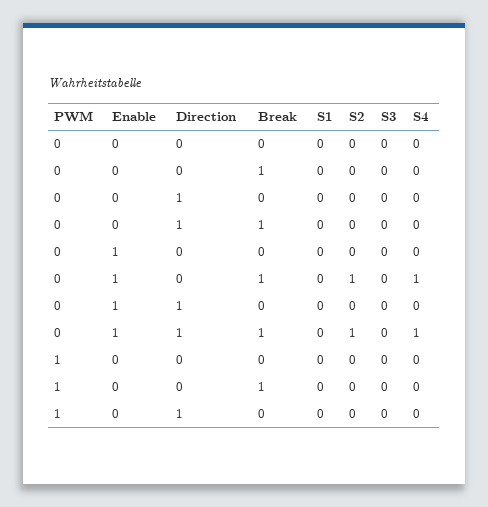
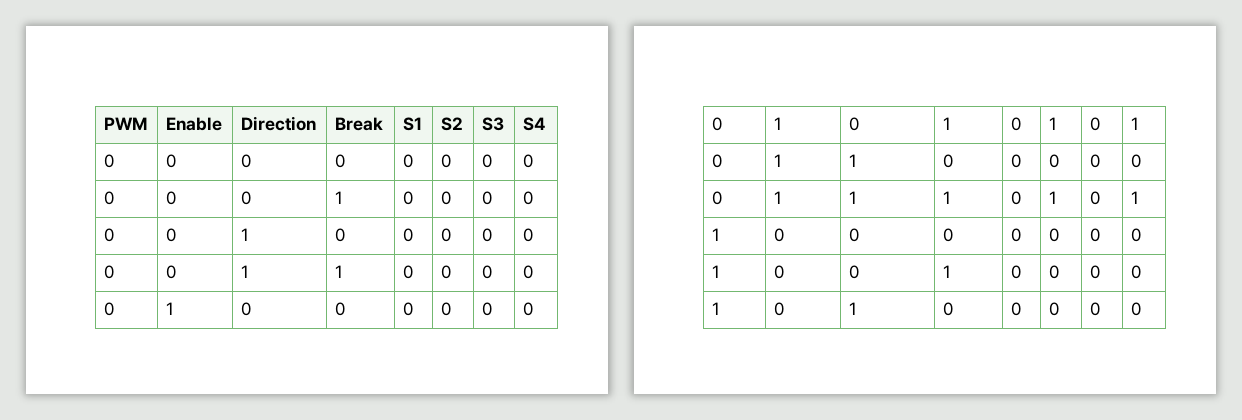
- Wahrheitstabelle

